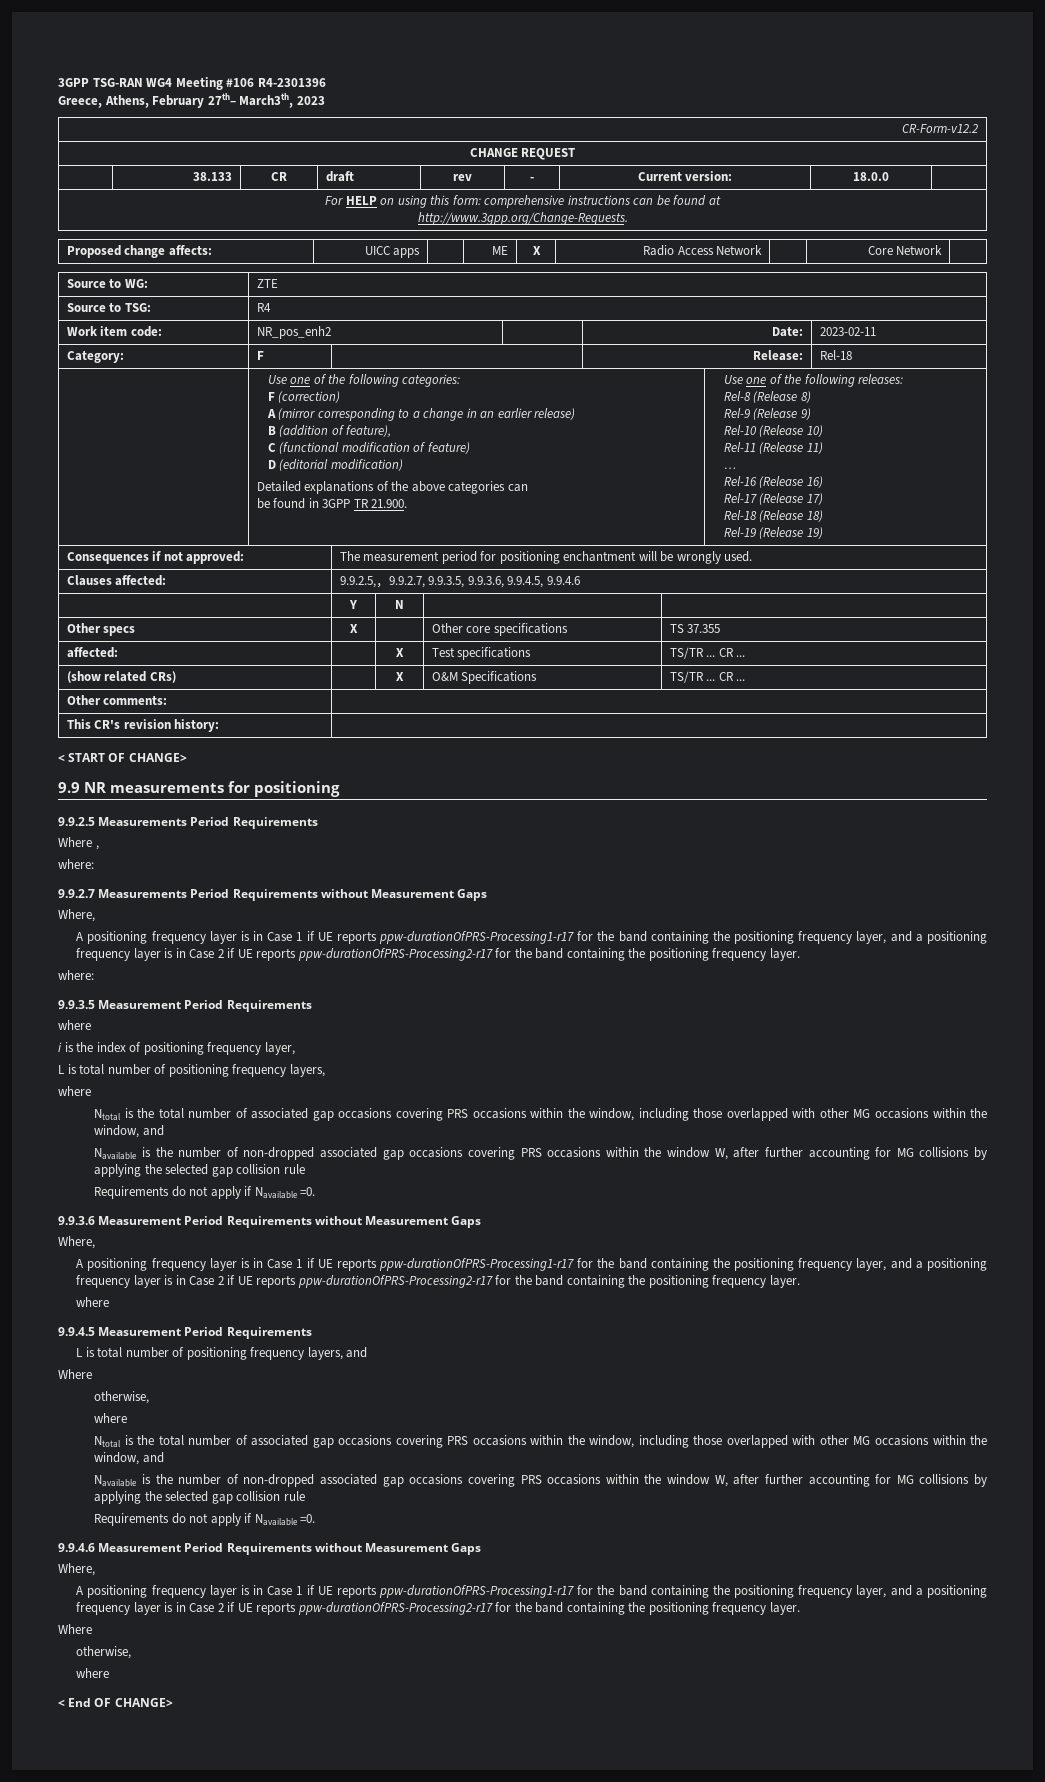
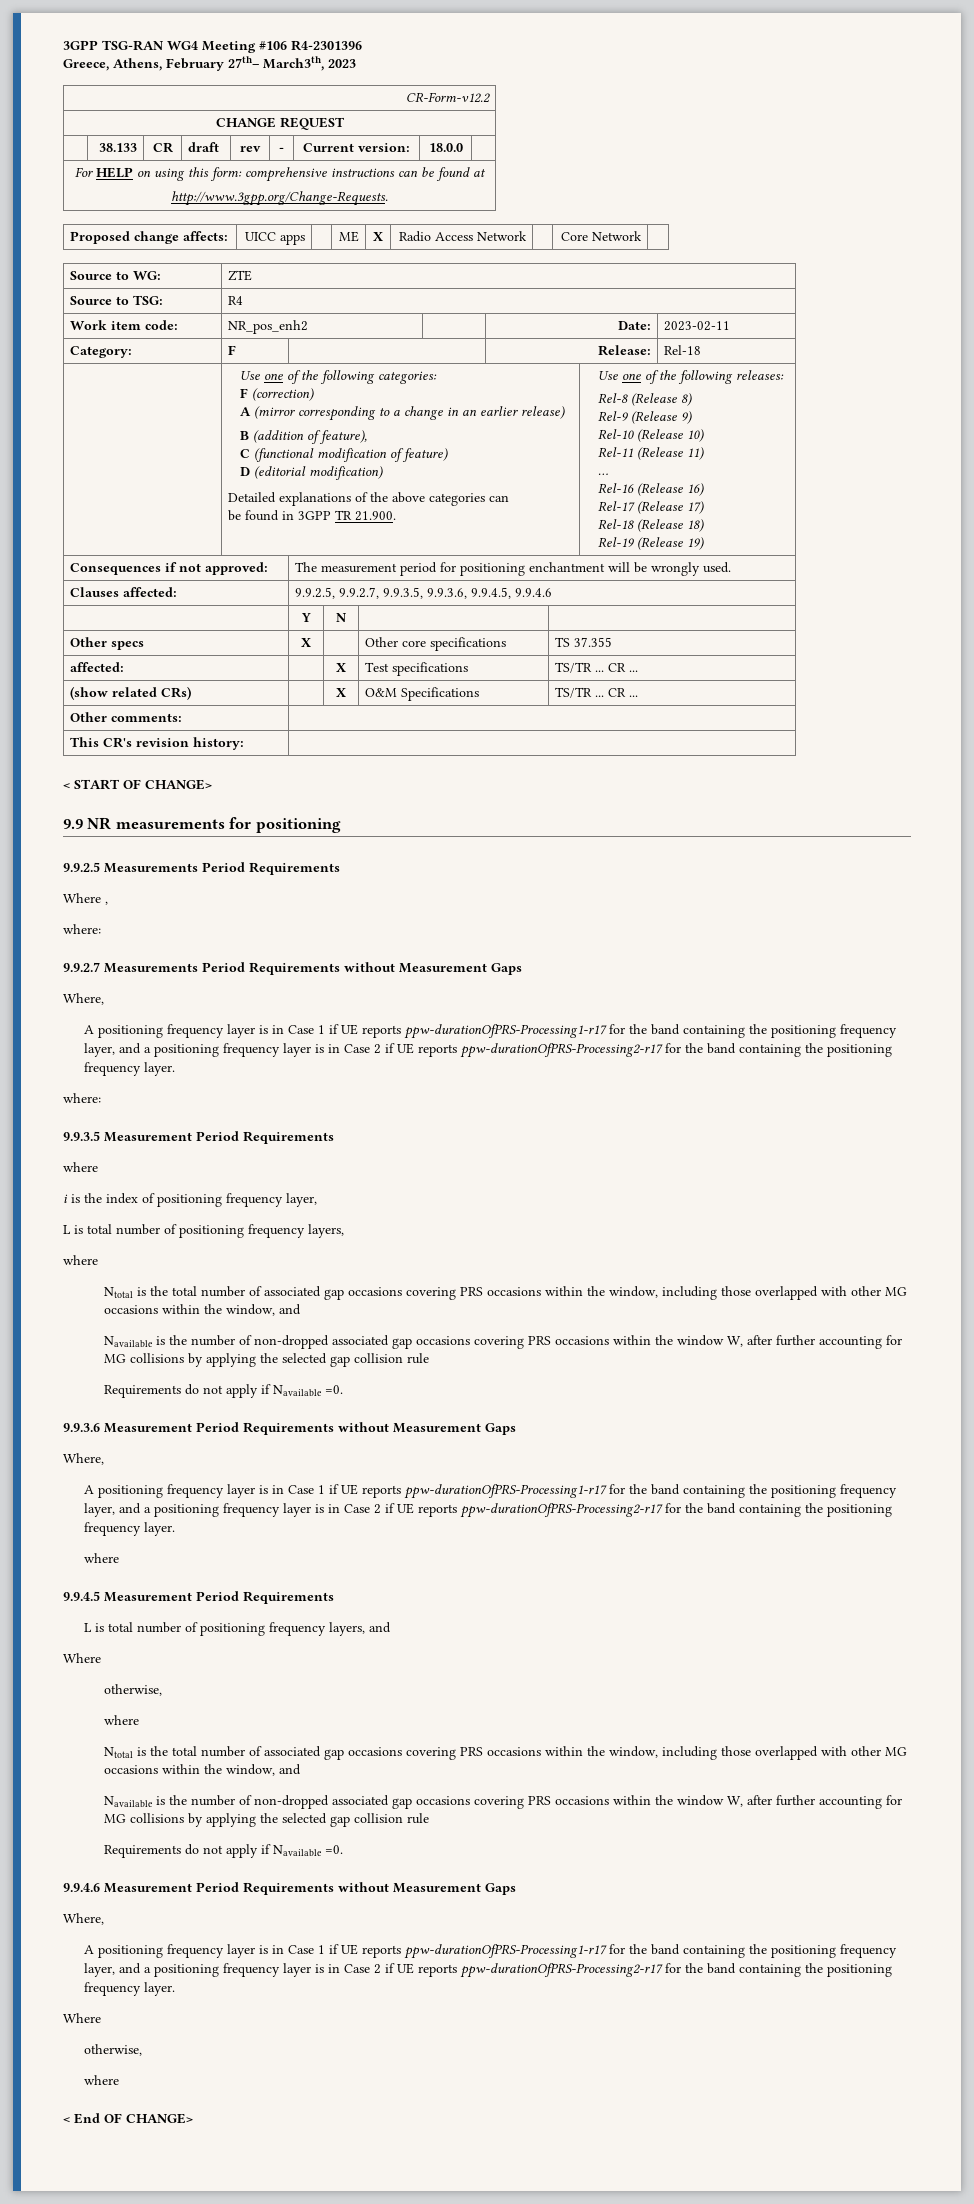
- Clauses affected: | 9.9.2.5,，9.9.2.7, 9.9.3.5, 9.9.3.6, 9.9.4.5, 9.9.4.6
+ Clauses affected: | 9.9.2.5, 9.9.2.7, 9.9.3.5, 9.9.3.6, 9.9.4.5, 9.9.4.6

